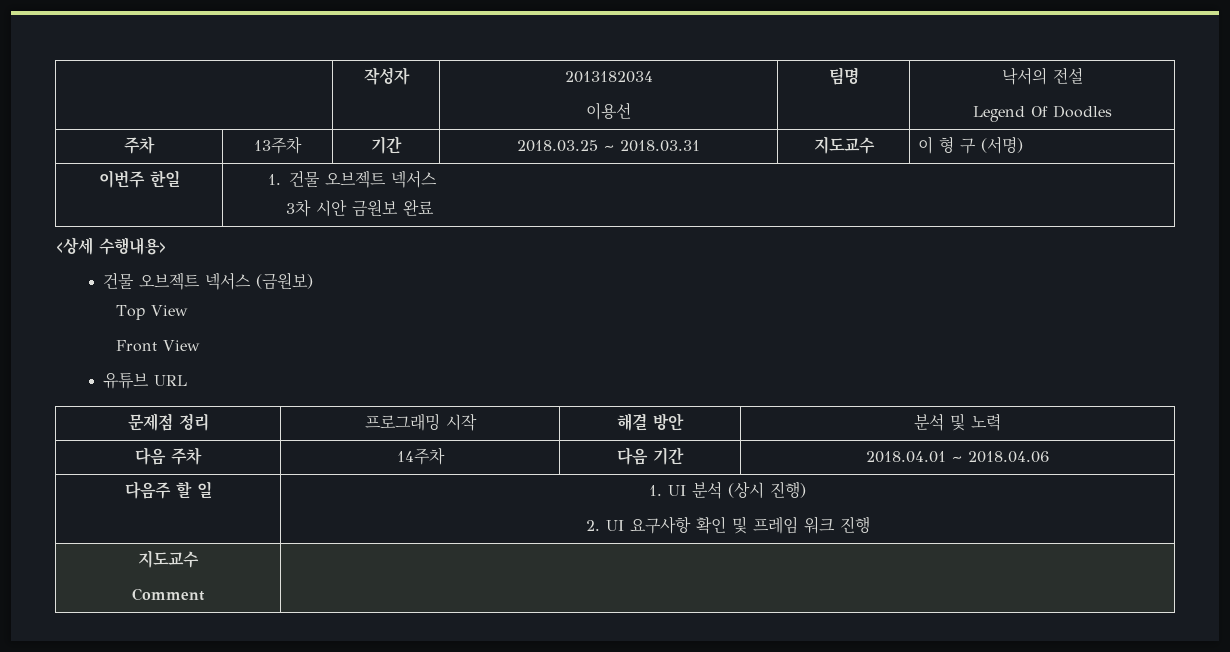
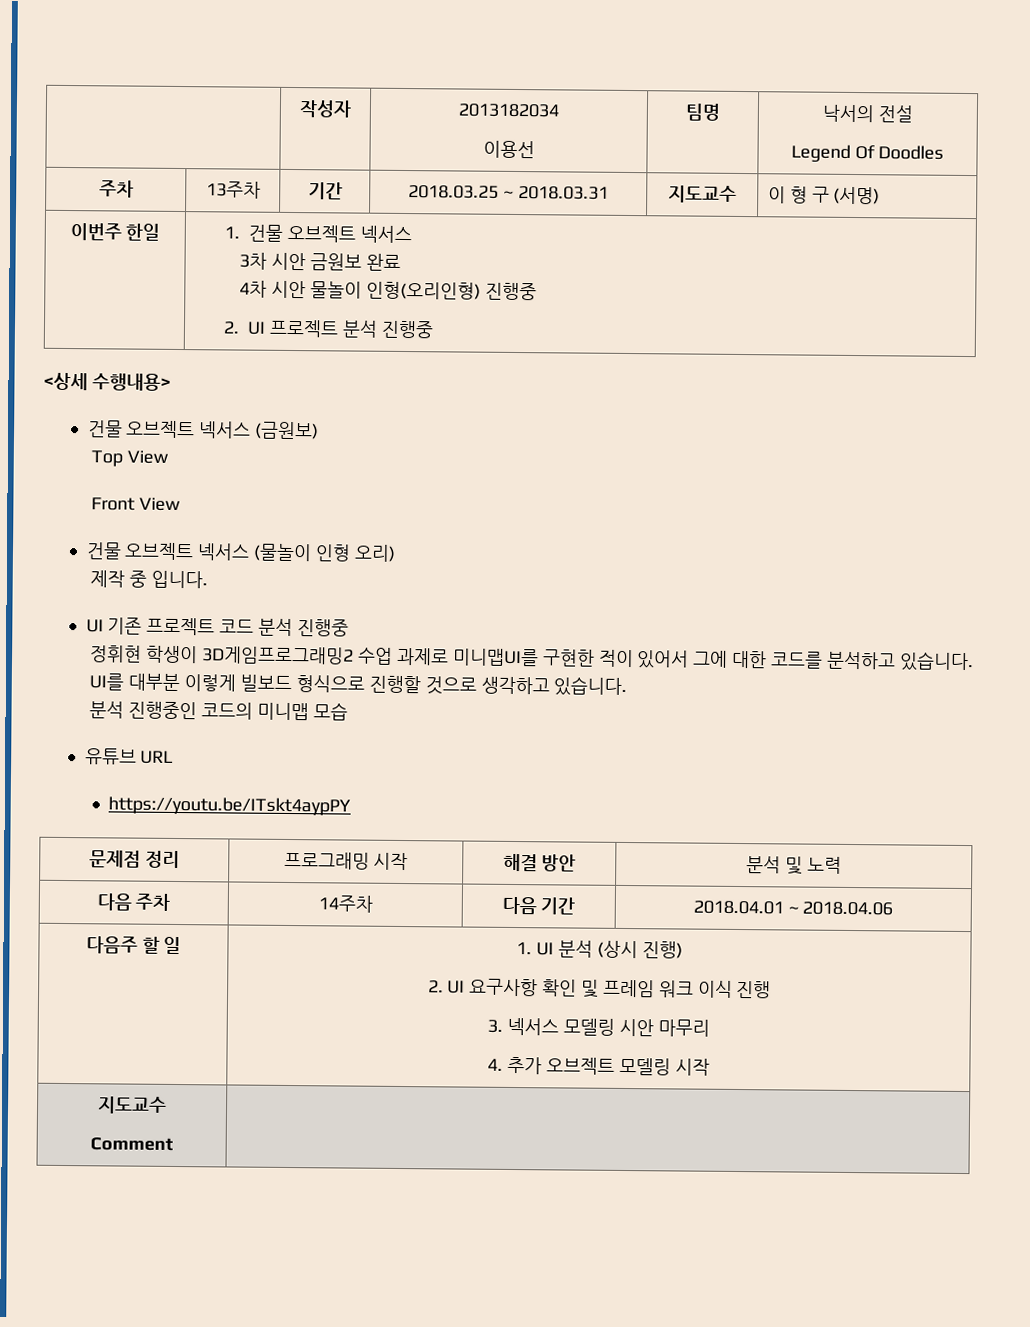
  이번주 한일 | 1. 건물 오브젝트 넥서스
  3차 시안 금원보 완료
+ 4차 시안 물놀이 인형(오리인형) 진행중
+ 2. UI 프로젝트 분석 진행중
+ 건물 오브젝트 넥서스 (물놀이 인형 오리)
+ 제작 중 입니다.
+ UI 기존 프로젝트 코드 분석 진행중
+ 정휘현 학생이 3D게임프로그래밍2 수업 과제로 미니맵UI를 구현한 적이 있어서 그에 대한 코드를 분석하고 있습니다. UI를 대부분 이렇게 빌보드 형식으로 진행할 것으로 생각하고 있습니다.
+ 분석 진행중인 코드의 미니맵 모습
+ https://youtu.be/ITskt4aypPY
  다음주 할 일 | 1. UI 분석 (상시 진행)
- 2. UI 요구사항 확인 및 프레임 워크 진행
+ 2. UI 요구사항 확인 및 프레임 워크 이식 진행
+ 3. 넥서스 모델링 시안 마무리
+ 4. 추가 오브젝트 모델링 시작

